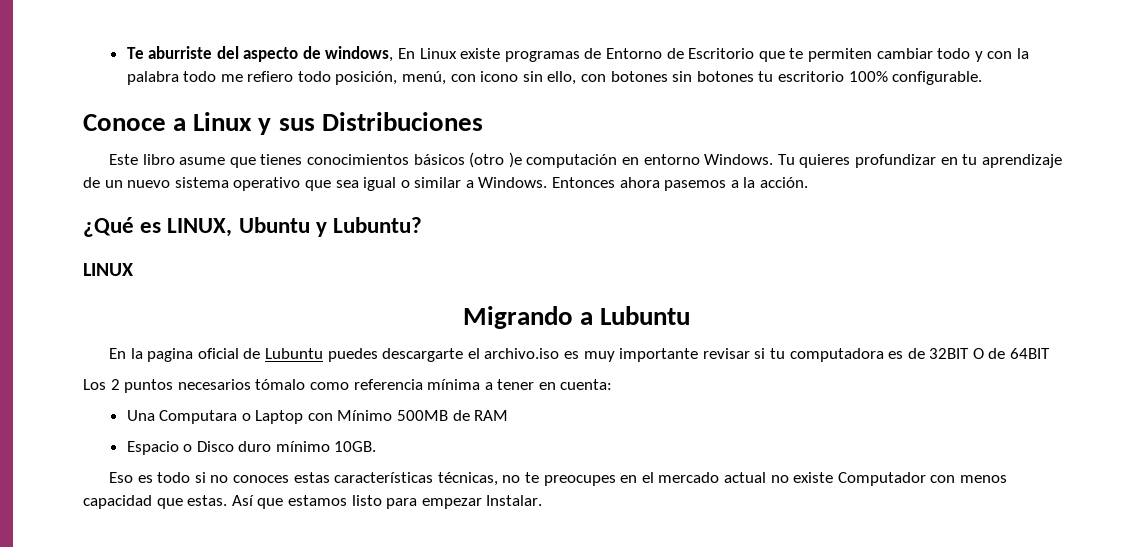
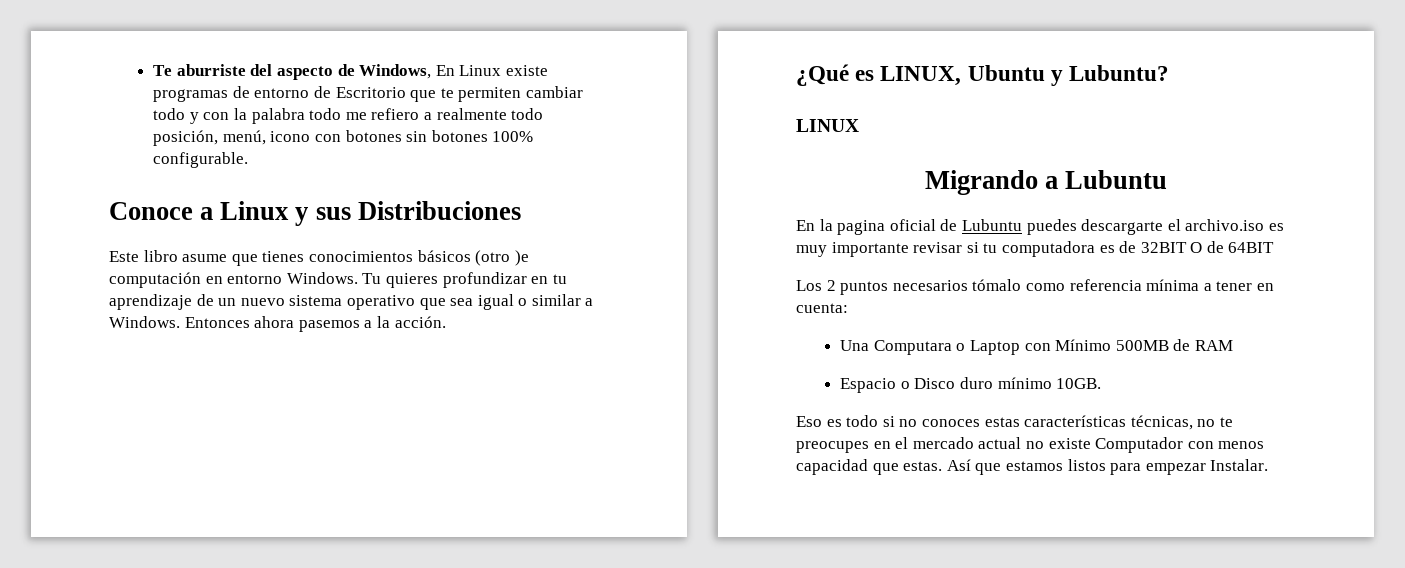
- Te aburriste del aspecto de windows, En Linux existe programas de Entorno de Escritorio que te permiten cambiar todo y con la palabra todo me refiero todo posición, menú, con icono sin ello, con botones sin botones tu escritorio 100% configurable.
+ Te aburriste del aspecto de Windows, En Linux existe programas de entorno de Escritorio que te permiten cambiar todo y con la palabra todo me refiero a realmente todo posición, menú, icono con botones sin botones 100% configurable.
- Así que estamos listo para empezar Instalar.
+ Así que estamos listos para empezar Instalar.

